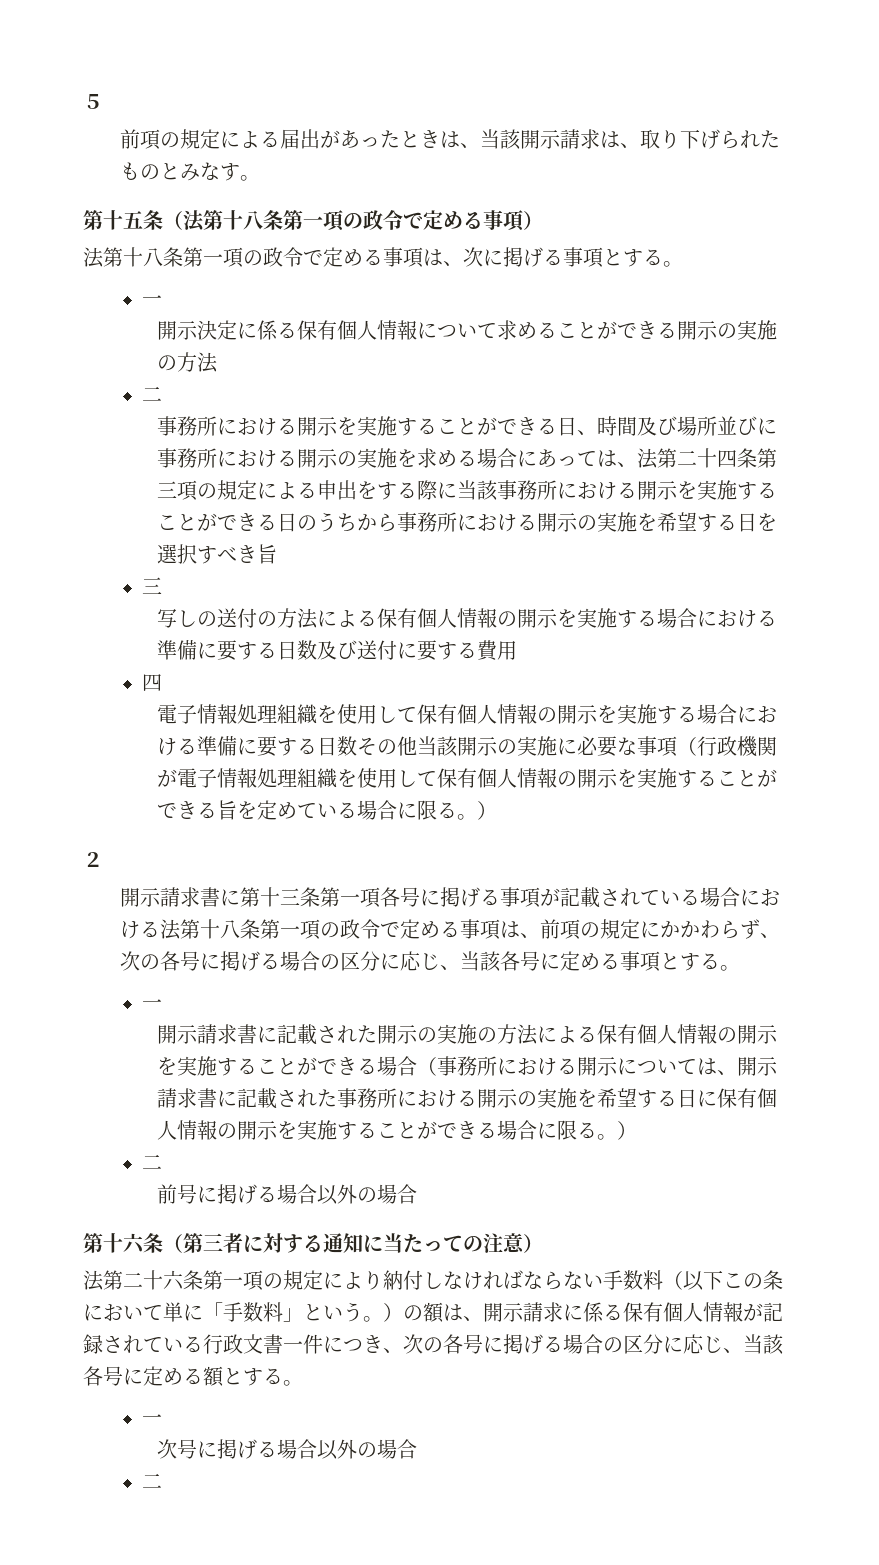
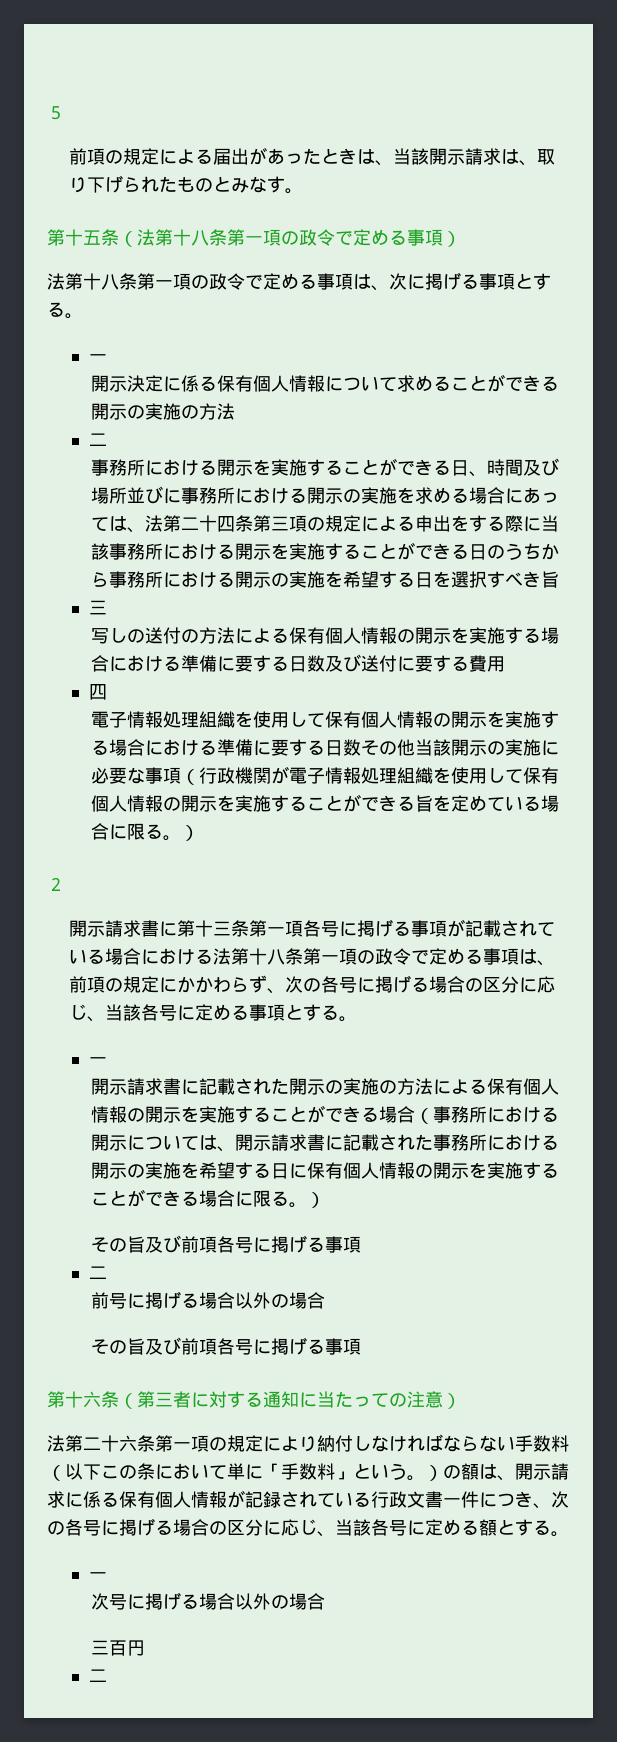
  開示請求書に記載された開示の実施の方法による保有個人情報の開示を実施することができる場合（事務所における開示については、開示請求書に記載された事務所における開示の実施を希望する日に保有個人情報の開示を実施することができる場合に限る。）
+ その旨及び前項各号に掲げる事項
  前号に掲げる場合以外の場合
+ その旨及び前項各号に掲げる事項
+ 三百円

